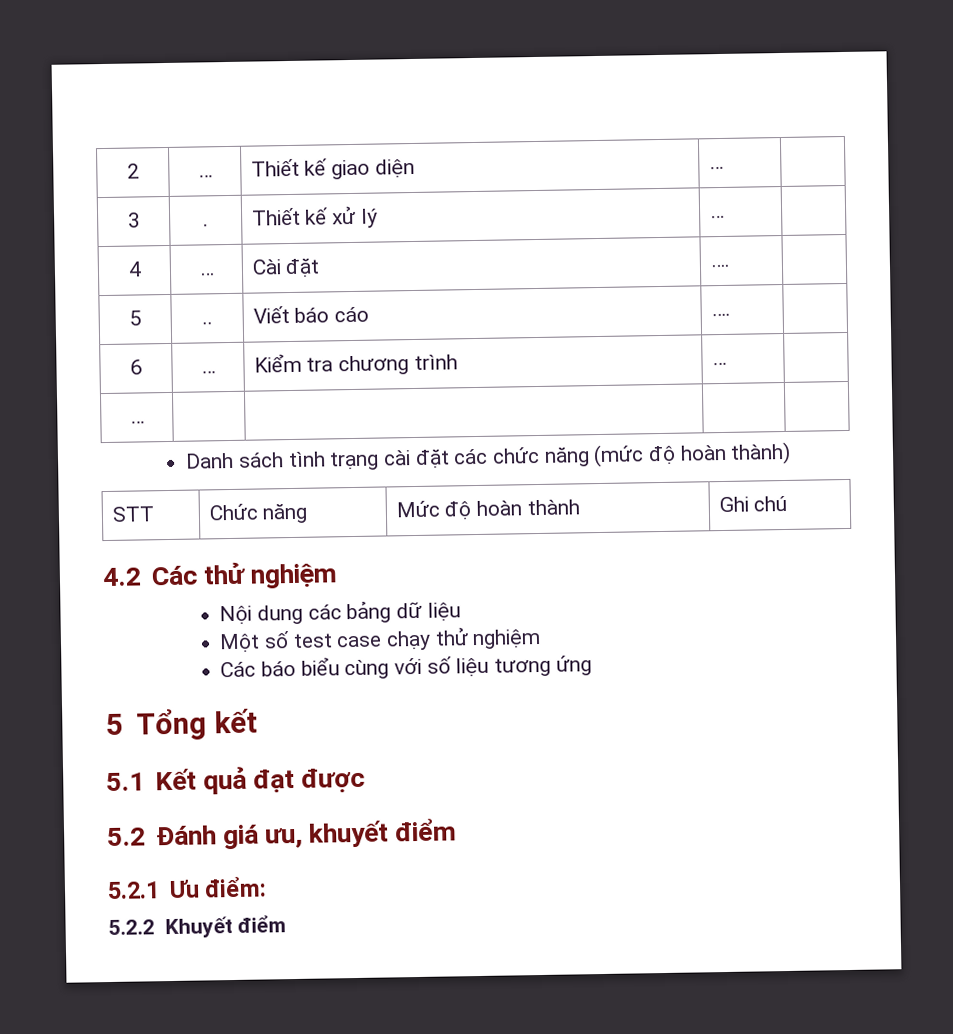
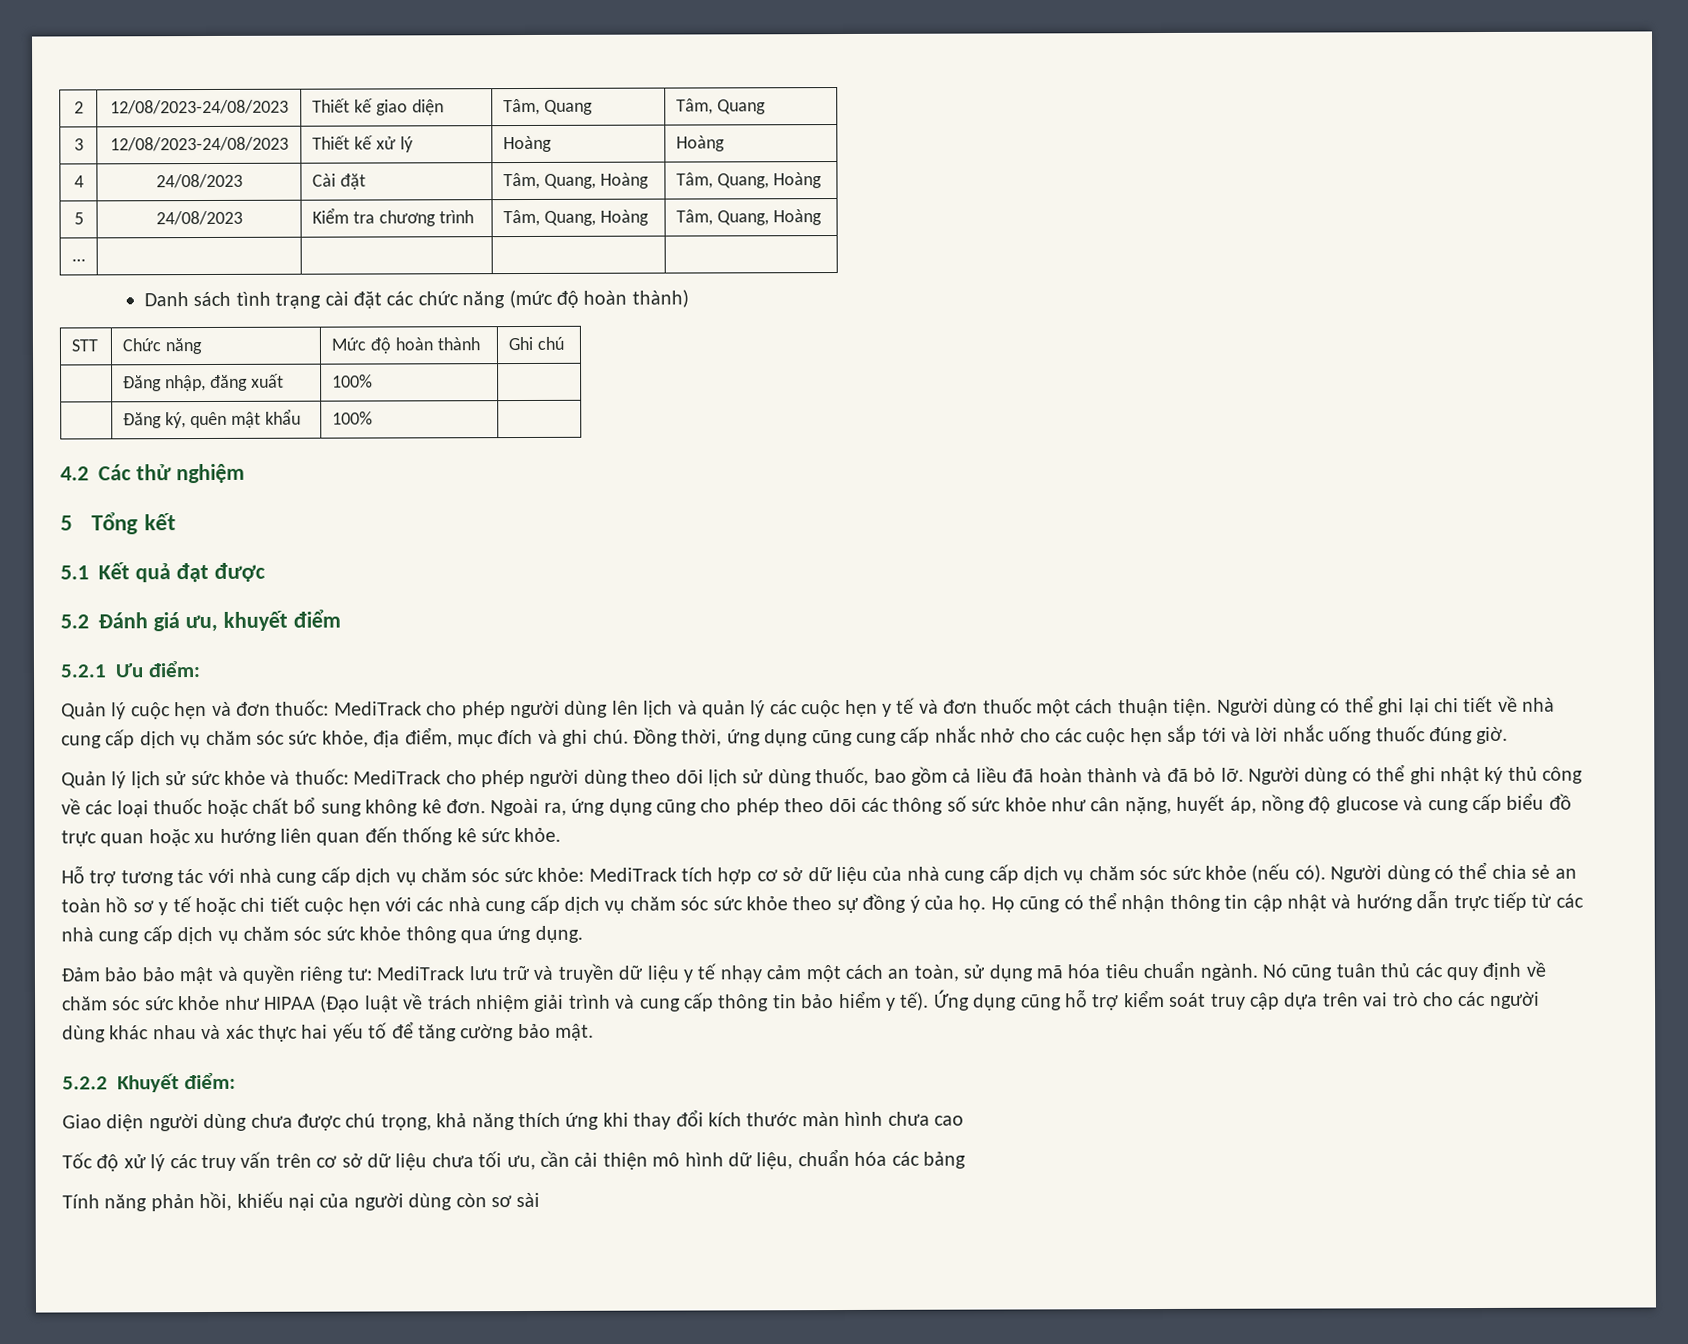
- 2 | … | Thiết kế giao diện | … |
+ 2 | 12/08/2023-24/08/2023 | Thiết kế giao diện | Tâm, Quang | Tâm, Quang
- 3 | . | Thiết kế xử lý | … |
+ 3 | 12/08/2023-24/08/2023 | Thiết kế xử lý | Hoàng | Hoàng
- 4 | … | Cài đặt | …. |
- 5 | .. | Viết báo cáo | …. |
- 6 | … | Kiểm tra chương trình | … |
+ 4 | 24/08/2023 | Cài đặt | Tâm, Quang, Hoàng | Tâm, Quang, Hoàng
+ 5 | 24/08/2023 | Kiểm tra chương trình | Tâm, Quang, Hoàng | Tâm, Quang, Hoàng
+ | Đăng nhập, đăng xuất | 100% |
+ | Đăng ký, quên mật khẩu | 100% |
  4.2 Các thử nghiệm
- Nội dung các bảng dữ liệu
- Một số test case chạy thử nghiệm
- Các báo biểu cùng với số liệu tương ứng
- 5.2.2 Khuyết điểm
+ Quản lý cuộc hẹn và đơn thuốc: MediTrack cho phép người dùng lên lịch và quản lý các cuộc hẹn y tế và đơn thuốc một cách thuận tiện. Người dùng có thể ghi lại chi tiết về nhà cung cấp dịch vụ chăm sóc sức khỏe, địa điểm, mục đích và ghi chú. Đồng thời, ứng dụng cũng cung cấp nhắc nhở cho các cuộc hẹn sắp tới và lời nhắc uống thuốc đúng giờ.
+ Quản lý lịch sử sức khỏe và thuốc: MediTrack cho phép người dùng theo dõi lịch sử dùng thuốc, bao gồm cả liều đã hoàn thành và đã bỏ lỡ. Người dùng có thể ghi nhật ký thủ công về các loại thuốc hoặc chất bổ sung không kê đơn. Ngoài ra, ứng dụng cũng cho phép theo dõi các thông số sức khỏe như cân nặng, huyết áp, nồng độ glucose và cung cấp biểu đồ trực quan hoặc xu hướng liên quan đến thống kê sức khỏe.
+ Hỗ trợ tương tác với nhà cung cấp dịch vụ chăm sóc sức khỏe: MediTrack tích hợp cơ sở dữ liệu của nhà cung cấp dịch vụ chăm sóc sức khỏe (nếu có). Người dùng có thể chia sẻ an toàn hồ sơ y tế hoặc chi tiết cuộc hẹn với các nhà cung cấp dịch vụ chăm sóc sức khỏe theo sự đồng ý của họ. Họ cũng có thể nhận thông tin cập nhật và hướng dẫn trực tiếp từ các nhà cung cấp dịch vụ chăm sóc sức khỏe thông qua ứng dụng.
+ Đảm bảo bảo mật và quyền riêng tư: MediTrack lưu trữ và truyền dữ liệu y tế nhạy cảm một cách an toàn, sử dụng mã hóa tiêu chuẩn ngành. Nó cũng tuân thủ các quy định về chăm sóc sức khỏe như HIPAA (Đạo luật về trách nhiệm giải trình và cung cấp thông tin bảo hiểm y tế). Ứng dụng cũng hỗ trợ kiểm soát truy cập dựa trên vai trò cho các người dùng khác nhau và xác thực hai yếu tố để tăng cường bảo mật.
+ 5.2.2 Khuyết điểm:
+ Giao diện người dùng chưa được chú trọng, khả năng thích ứng khi thay đổi kích thước màn hình chưa cao
+ Tốc độ xử lý các truy vấn trên cơ sở dữ liệu chưa tối ưu, cần cải thiện mô hình dữ liệu, chuẩn hóa các bảng
+ Tính năng phản hồi, khiếu nại của người dùng còn sơ sài

